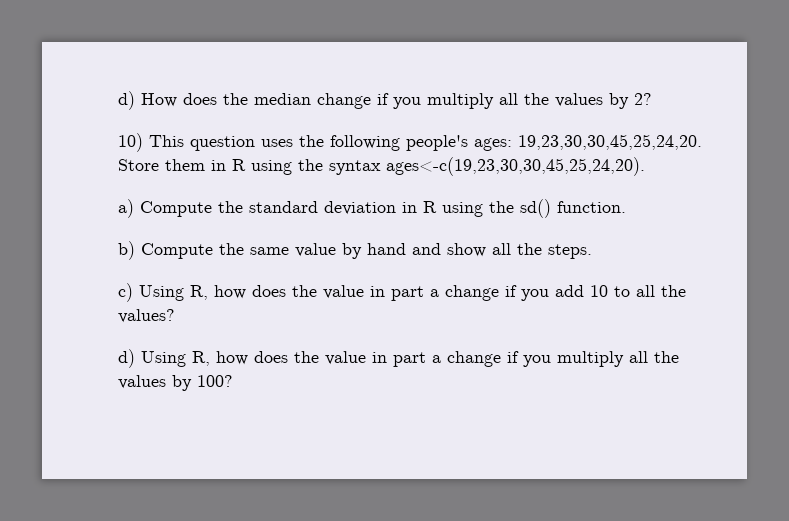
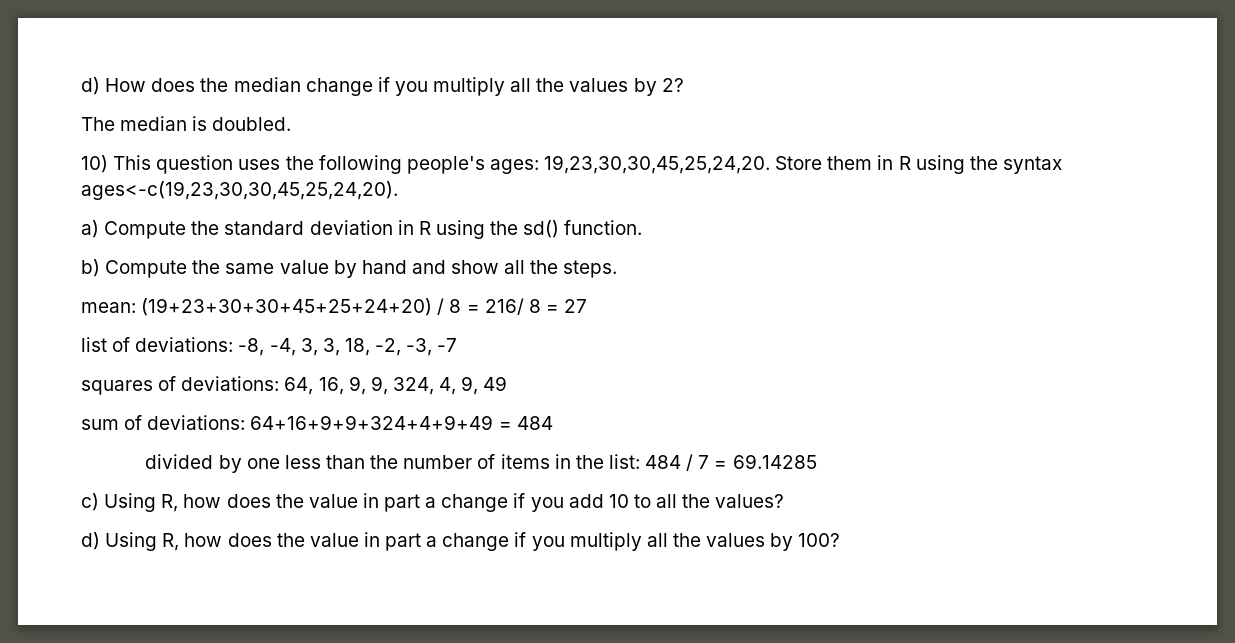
+ The median is doubled.
+ mean: (19+23+30+30+45+25+24+20) / 8 = 216/ 8 = 27
+ list of deviations: -8, -4, 3, 3, 18, -2, -3, -7
+ squares of deviations: 64, 16, 9, 9, 324, 4, 9, 49
+ sum of deviations: 64+16+9+9+324+4+9+49 = 484
+ divided by one less than the number of items in the list: 484 / 7 = 69.14285

